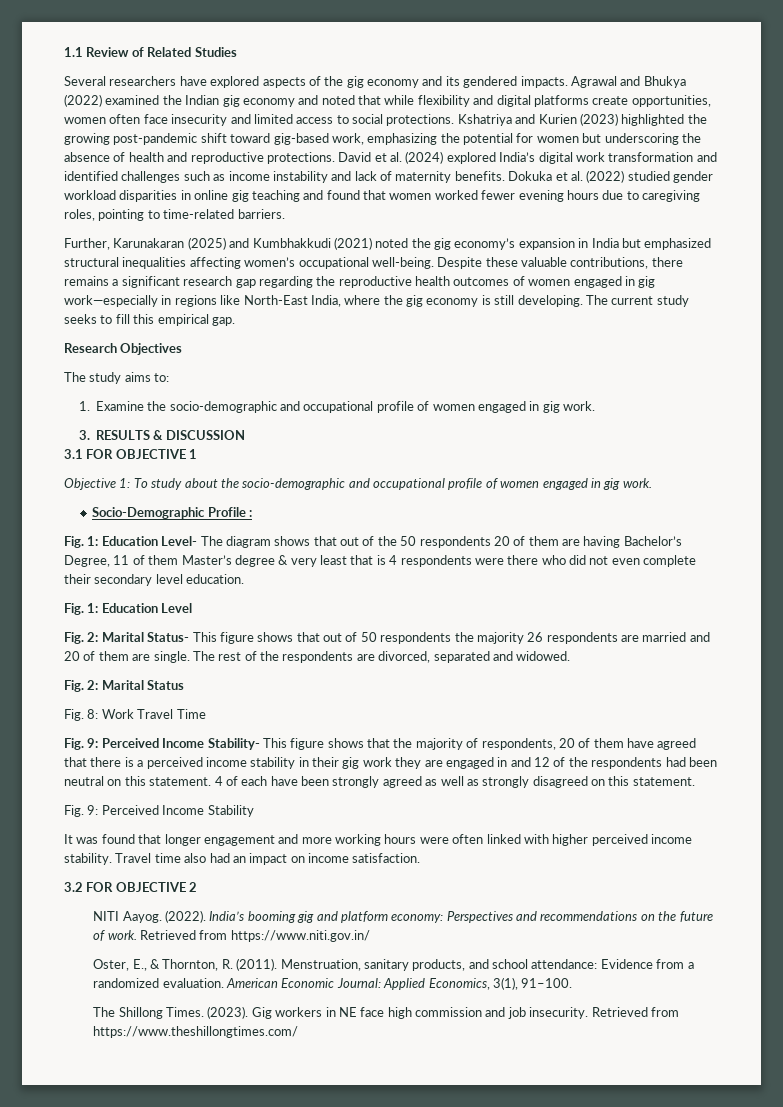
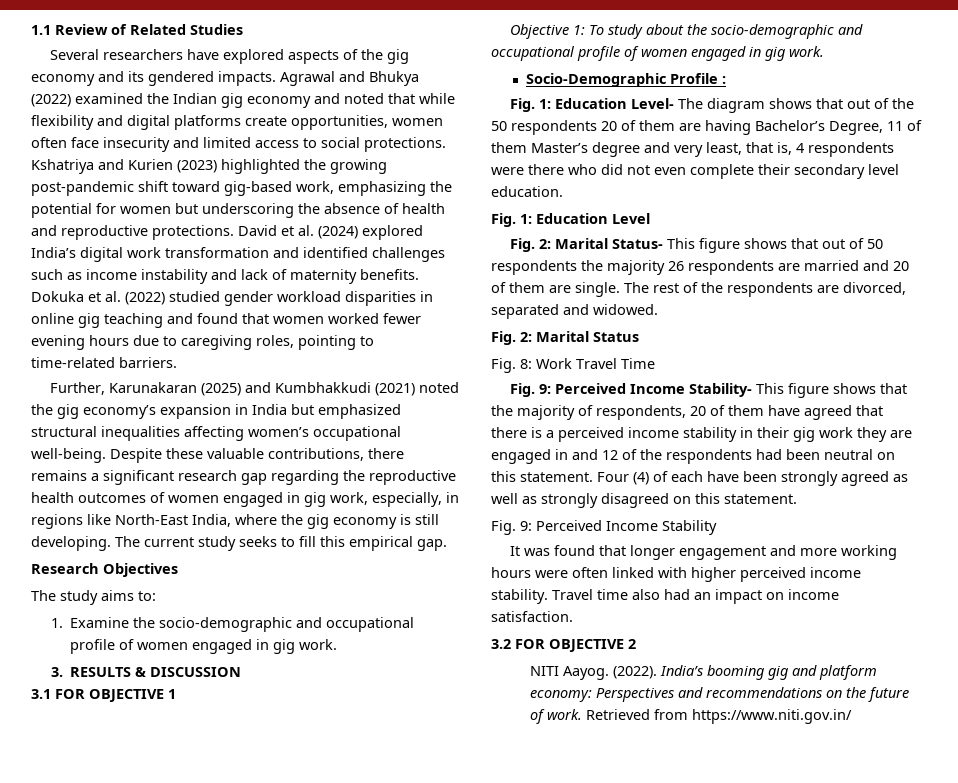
- Despite these valuable contributions, there remains a significant research gap regarding the reproductive health outcomes of women engaged in gig work—especially in regions like North-East India, where the gig economy is still developing.
+ Despite these valuable contributions, there remains a significant research gap regarding the reproductive health outcomes of women engaged in gig work, especially, in regions like North-East India, where the gig economy is still developing.
- Fig. 1: Education Level- The diagram shows that out of the 50 respondents 20 of them are having Bachelor’s Degree, 11 of them Master’s degree & very least that is 4 respondents were there who did not even complete their secondary level education.
+ Fig. 1: Education Level- The diagram shows that out of the 50 respondents 20 of them are having Bachelor’s Degree, 11 of them Master’s degree and very least, that is, 4 respondents were there who did not even complete their secondary level education.
- 4 of each have been strongly agreed as well as strongly disagreed on this statement.
+ Four (4) of each have been strongly agreed as well as strongly disagreed on this statement.
- Oster, E., & Thornton, R. (2011). Menstruation, sanitary products, and school attendance: Evidence from a randomized evaluation. American Economic Journal: Applied Economics, 3(1), 91–100.
- The Shillong Times. (2023). Gig workers in NE face high commission and job insecurity. Retrieved from https://www.theshillongtimes.com/

